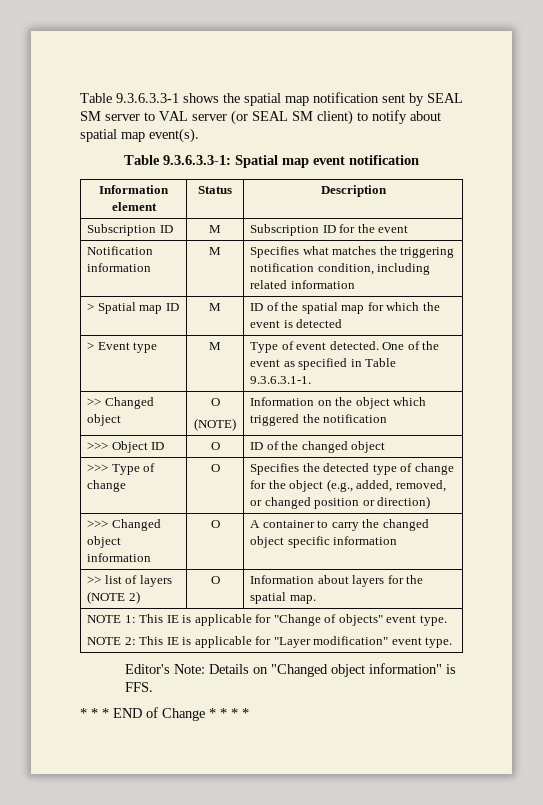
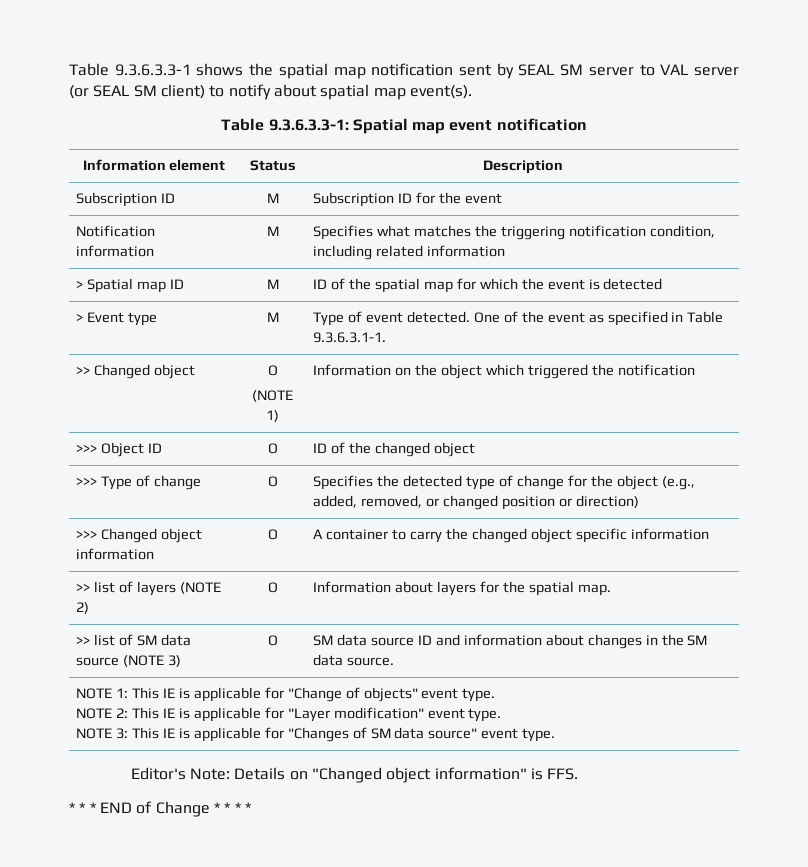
  >> Changed object | O
- (NOTE) | Information on the object which triggered the notification
+ (NOTE 1) | Information on the object which triggered the notification
+ >> list of SM data source (NOTE 3) | O | SM data source ID and information about changes in the SM data source.
  NOTE 1: This IE is applicable for "Change of objects" event type.
  NOTE 2: This IE is applicable for "Layer modification" event type.
+ NOTE 3: This IE is applicable for "Changes of SM data source" event type.

